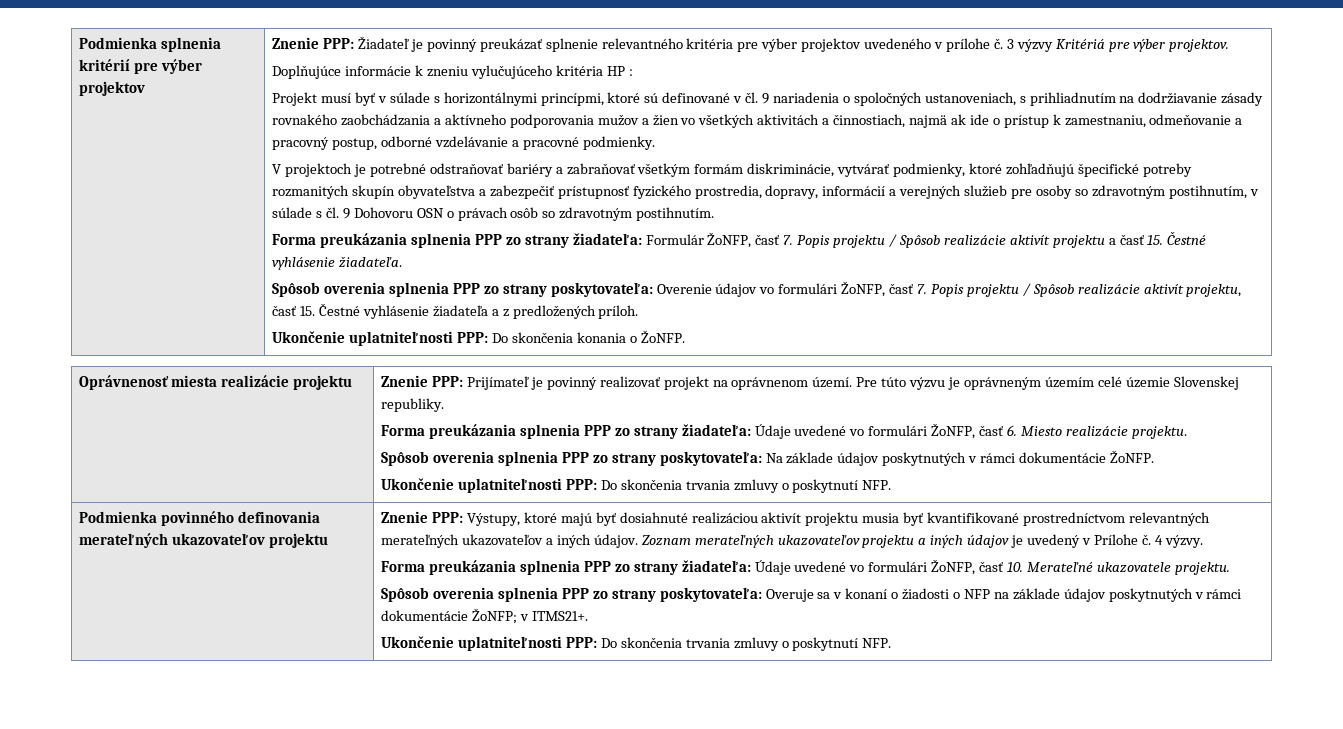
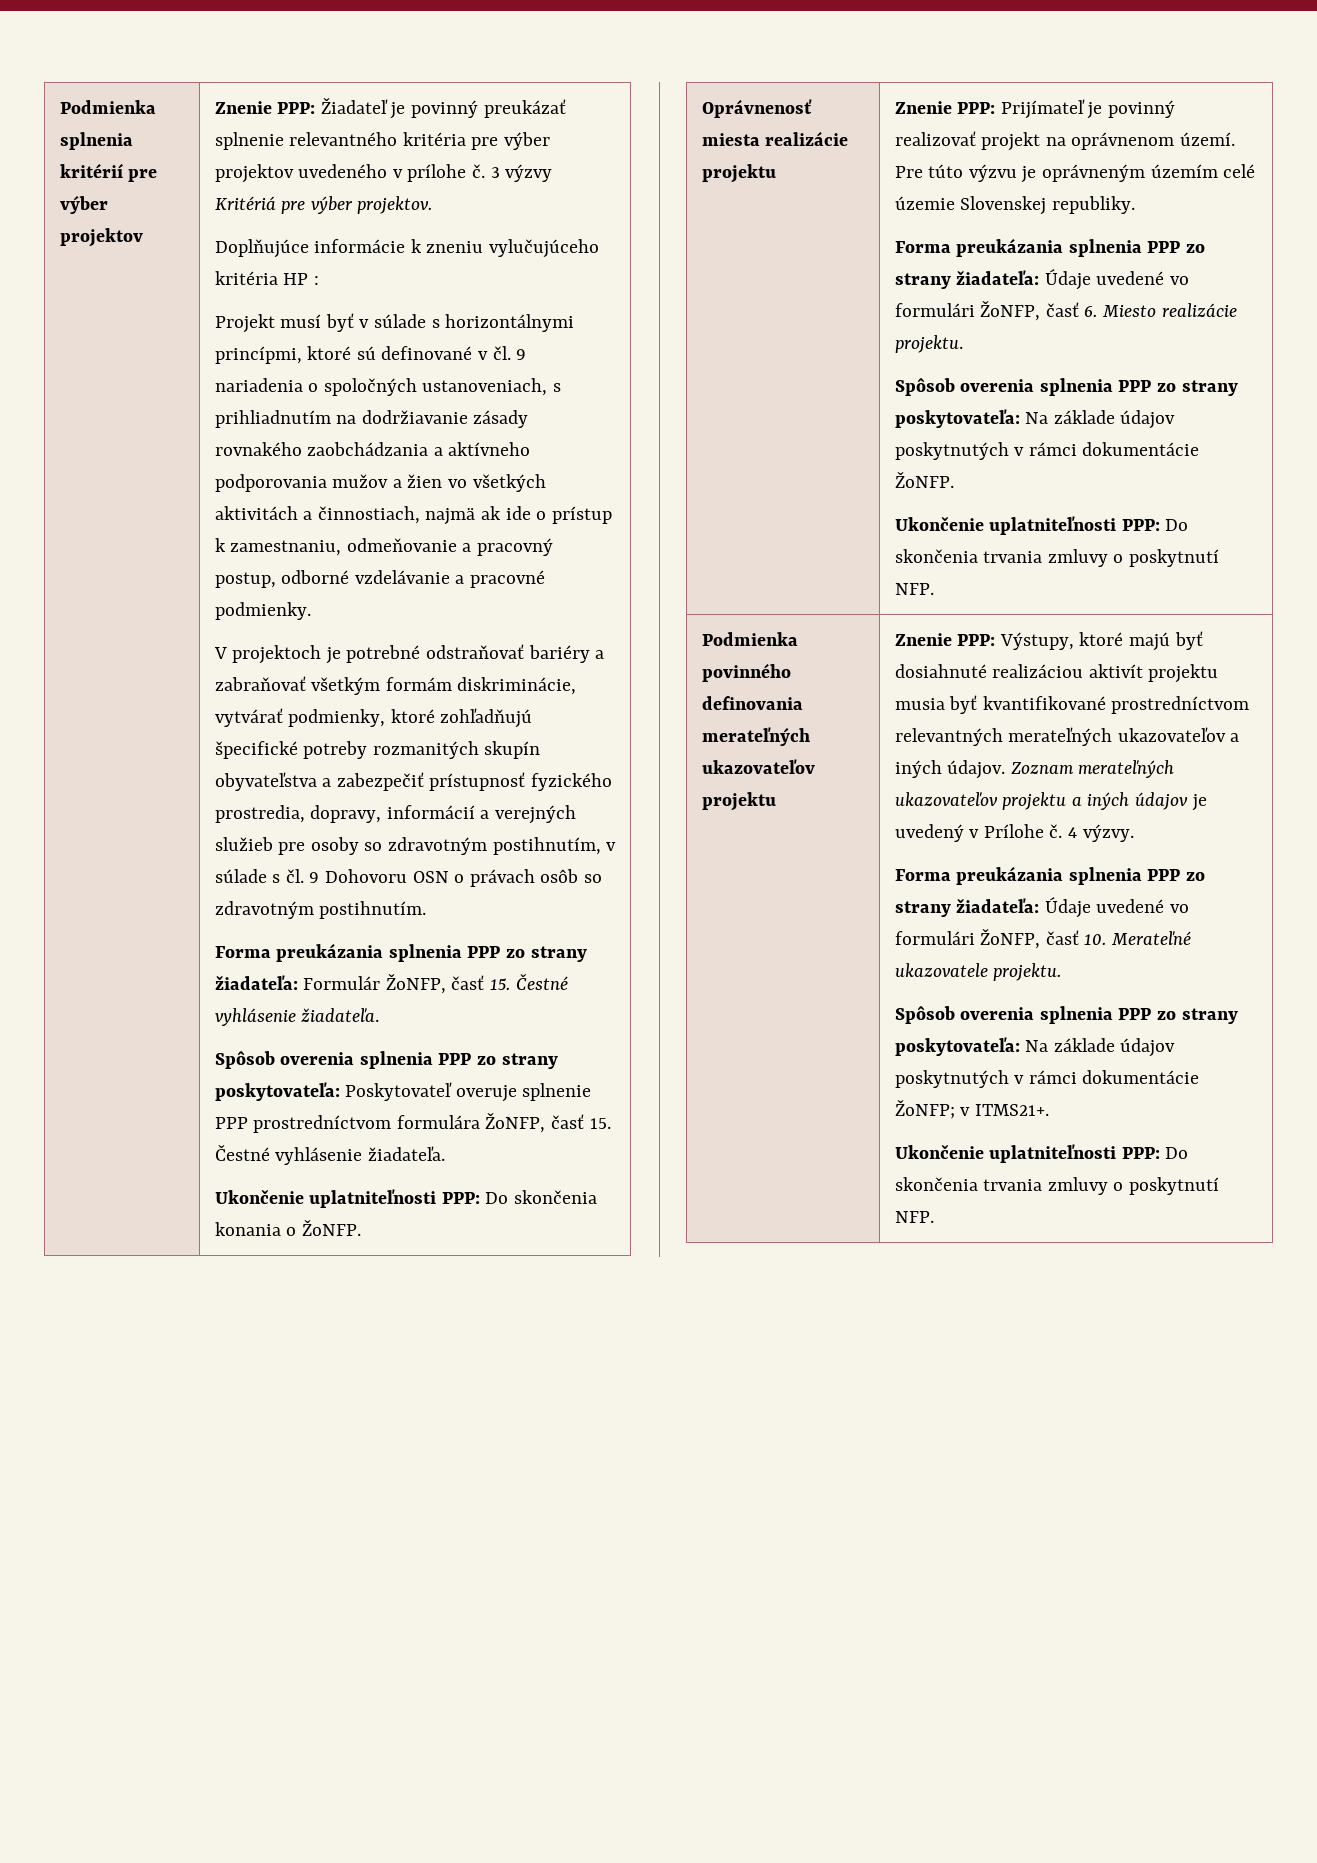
- Forma preukázania splnenia PPP zo strany žiadateľa: Formulár ŽoNFP, časť 7. Popis projektu / Spôsob realizácie aktivít projektu a časť 15. Čestné vyhlásenie žiadateľa.
+ Forma preukázania splnenia PPP zo strany žiadateľa: Formulár ŽoNFP, časť 15. Čestné vyhlásenie žiadateľa.
- Spôsob overenia splnenia PPP zo strany poskytovateľa: Overenie údajov vo formulári ŽoNFP, časť 7. Popis projektu / Spôsob realizácie aktivít projektu, časť 15. Čestné vyhlásenie žiadateľa a z predložených príloh.
+ Spôsob overenia splnenia PPP zo strany poskytovateľa: Poskytovateľ overuje splnenie PPP prostredníctvom formulára ŽoNFP, časť 15. Čestné vyhlásenie žiadateľa.
- Spôsob overenia splnenia PPP zo strany poskytovateľa: Overuje sa v konaní o žiadosti o NFP na základe údajov poskytnutých v rámci dokumentácie ŽoNFP; v ITMS21+.
+ Spôsob overenia splnenia PPP zo strany poskytovateľa: Na základe údajov poskytnutých v rámci dokumentácie ŽoNFP; v ITMS21+.

